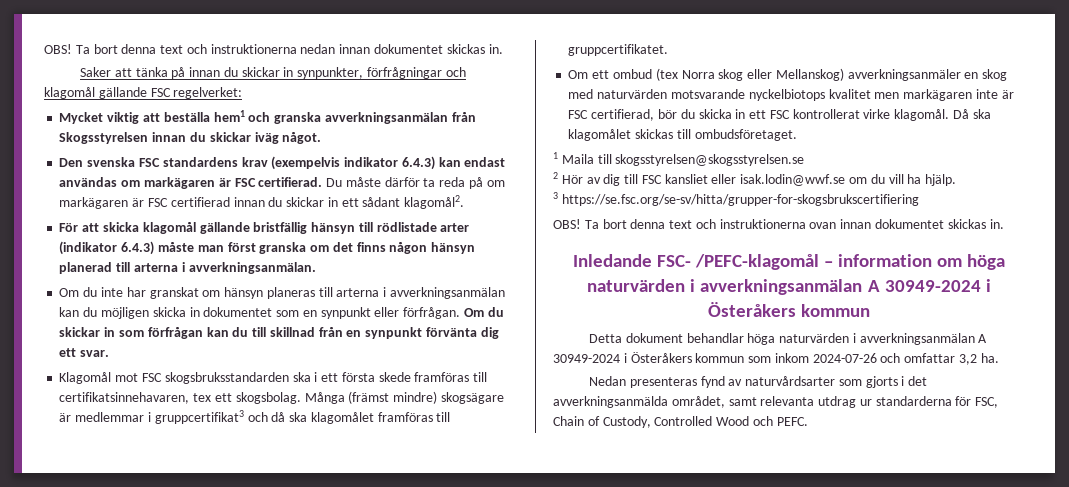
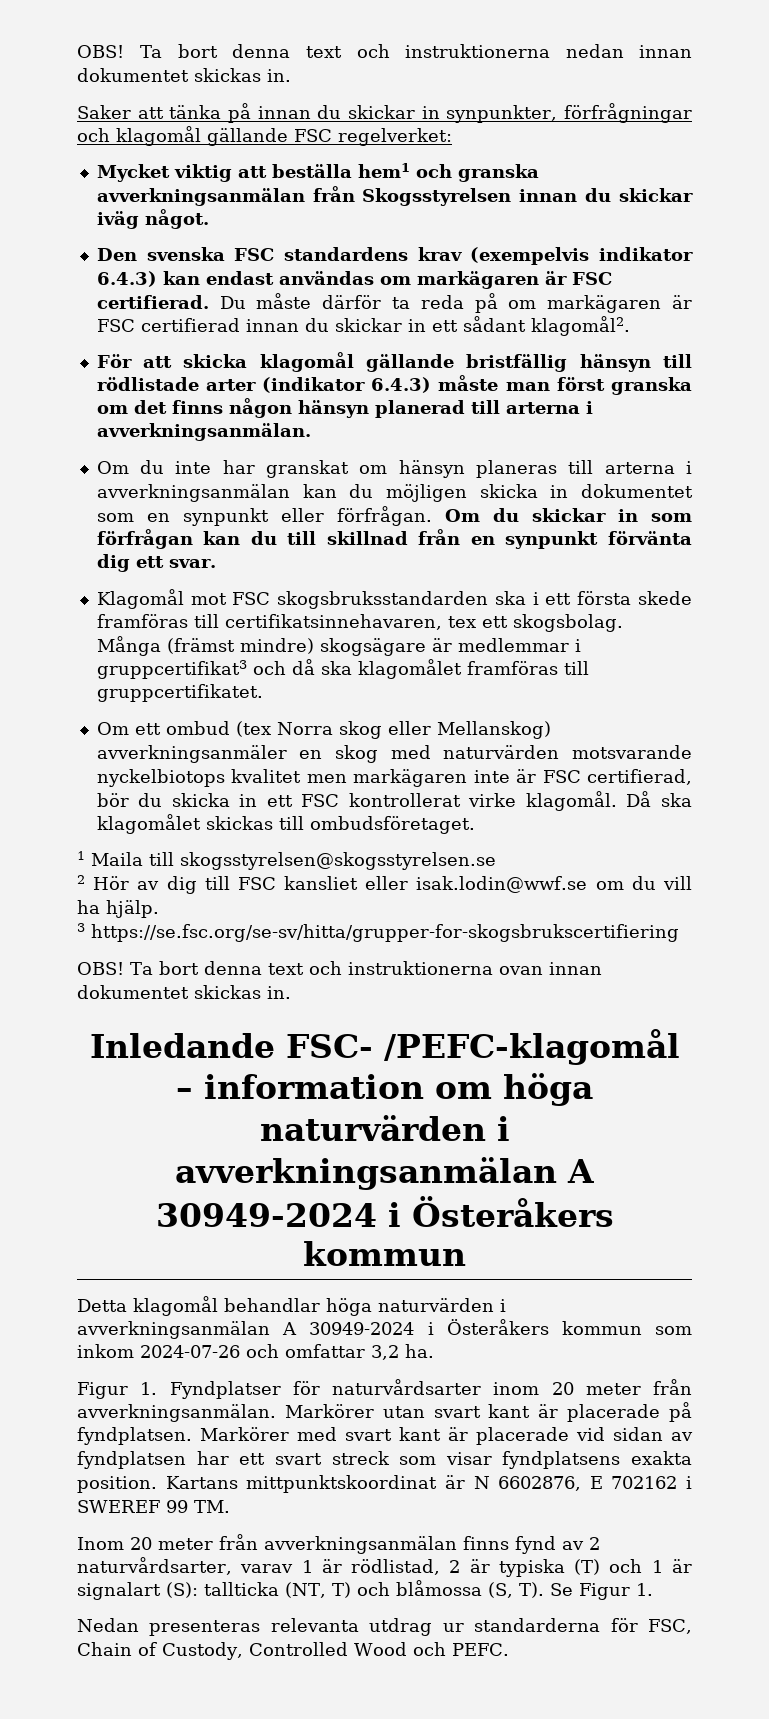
- Detta dokument behandlar höga naturvärden i avverkningsanmälan A 30949-2024 i Österåkers kommun som inkom 2024-07-26 och omfattar 3,2 ha.
+ Detta klagomål behandlar höga naturvärden i avverkningsanmälan A 30949-2024 i Österåkers kommun som inkom 2024-07-26 och omfattar 3,2 ha.
- Nedan presenteras fynd av naturvårdsarter som gjorts i det avverkningsanmälda området, samt relevanta utdrag ur standarderna för FSC, Chain of Custody, Controlled Wood och PEFC.
+ Figur 1. Fyndplatser för naturvårdsarter inom 20 meter från avverkningsanmälan. Markörer utan svart kant är placerade på fyndplatsen. Markörer med svart kant är placerade vid sidan av fyndplatsen har ett svart streck som visar fyndplatsens exakta position. Kartans mittpunktskoordinat är N 6602876, E 702162 i SWEREF 99 TM.
+ Inom 20 meter från avverkningsanmälan finns fynd av 2 naturvårdsarter, varav 1 är rödlistad, 2 är typiska (T) och 1 är signalart (S): tallticka (NT, T) och blåmossa (S, T). Se Figur 1.
+ Nedan presenteras relevanta utdrag ur standarderna för FSC, Chain of Custody, Controlled Wood och PEFC.

